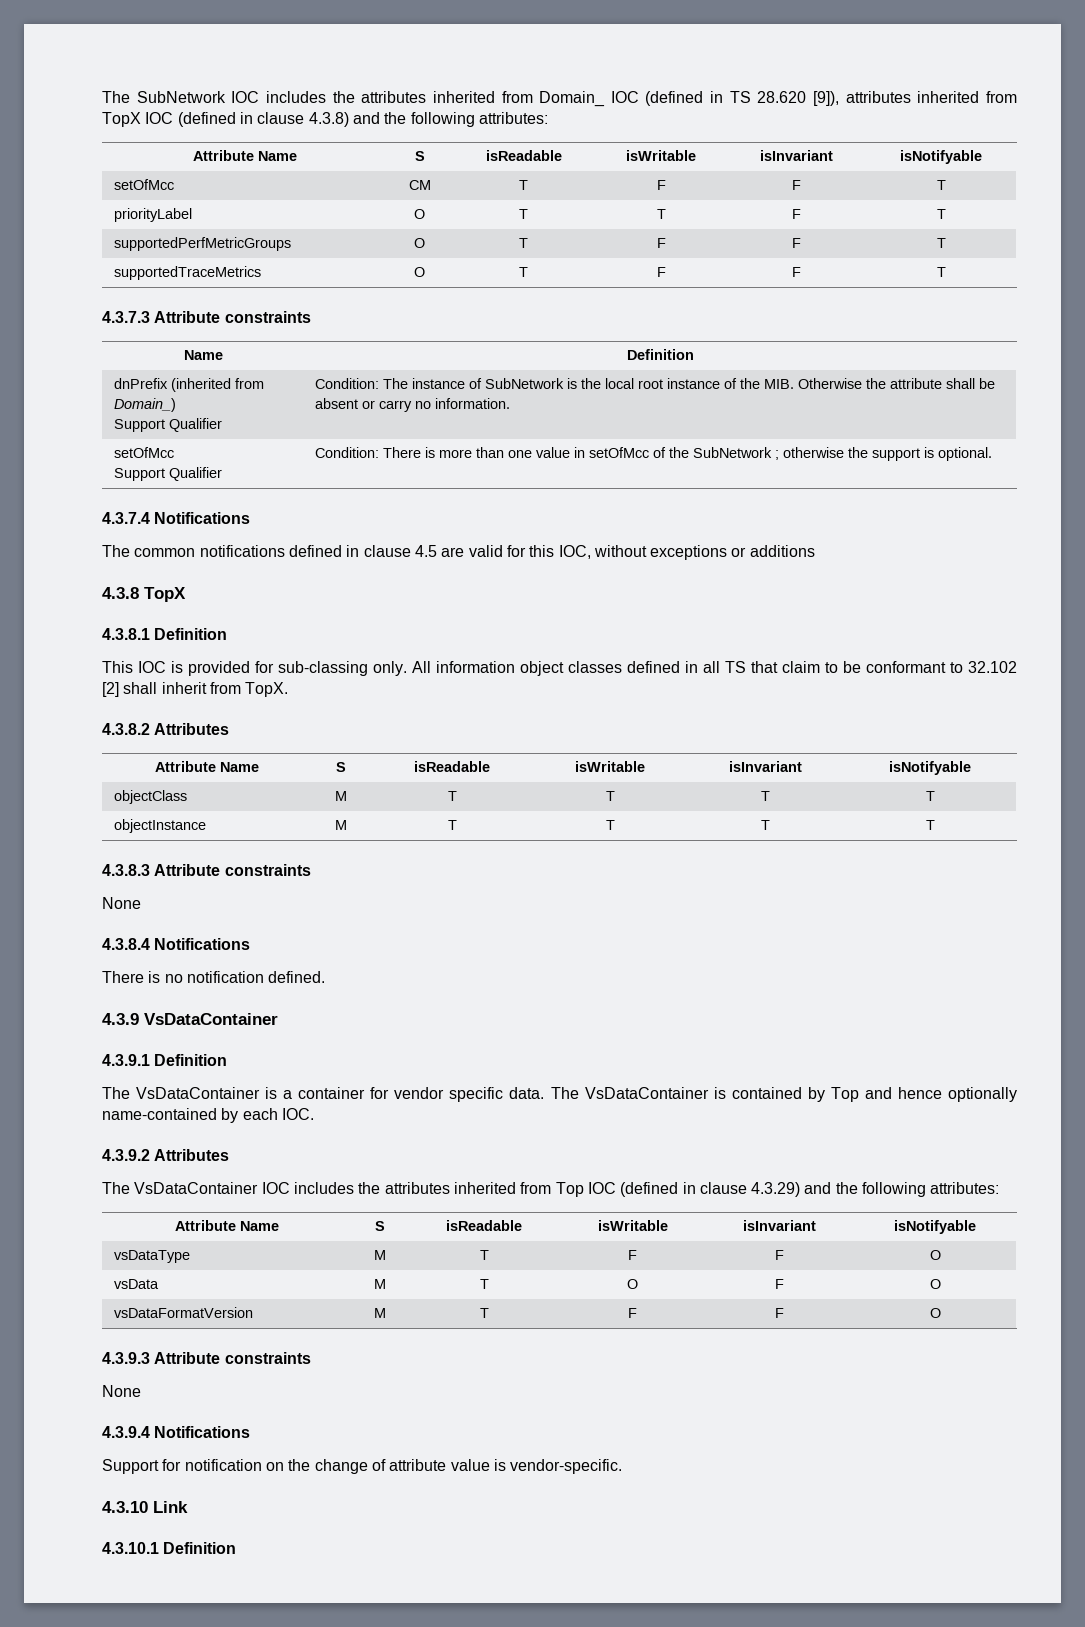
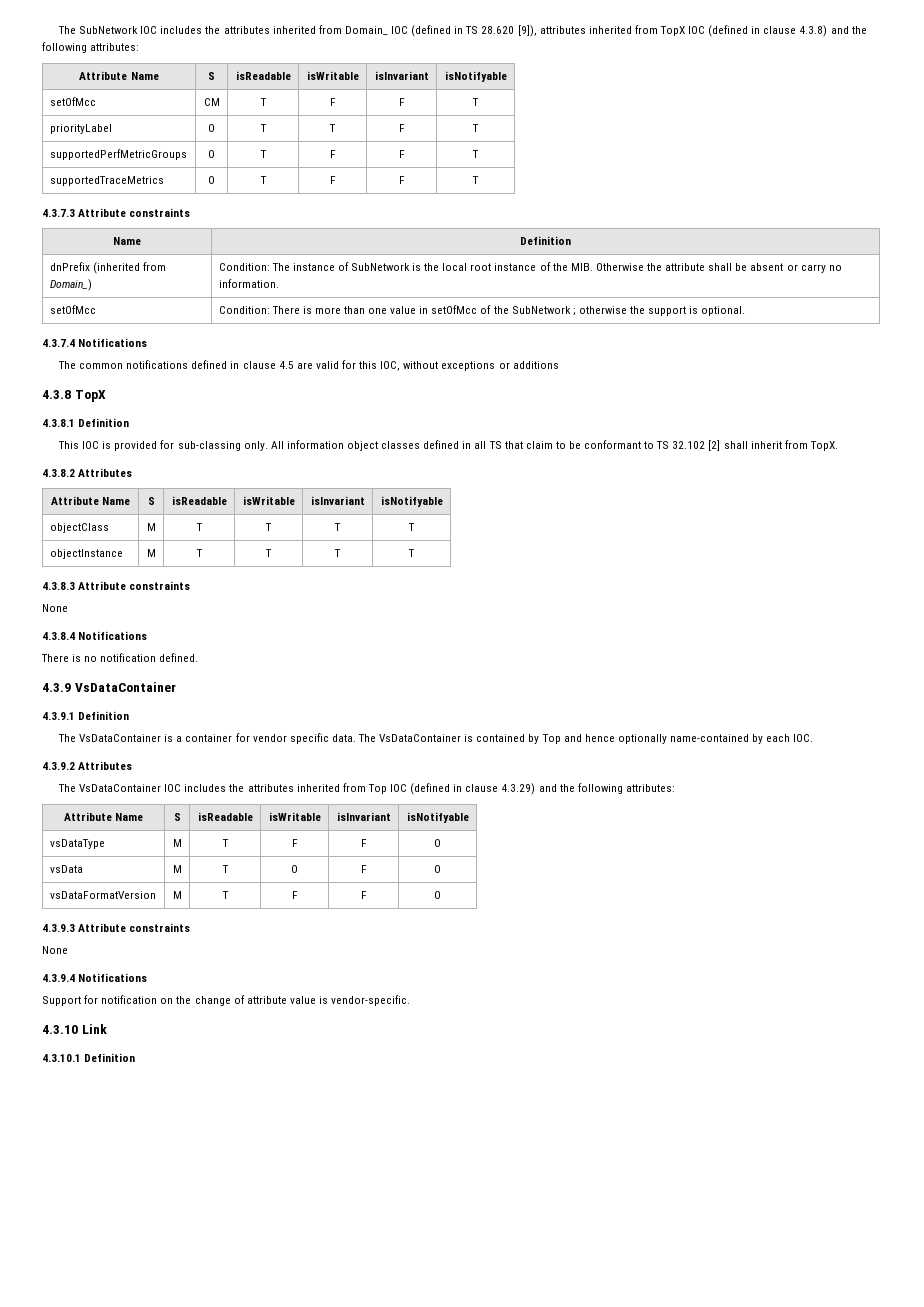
- dnPrefix (inherited from Domain_)
- Support Qualifier | Condition: The instance of SubNetwork is the local root instance of the MIB. Otherwise the attribute shall be absent or carry no information.
- setOfMcc
- Support Qualifier | Condition: There is more than one value in setOfMcc of the SubNetwork ; otherwise the support is optional.
+ dnPrefix (inherited from Domain_) | Condition: The instance of SubNetwork is the local root instance of the MIB. Otherwise the attribute shall be absent or carry no information.
+ setOfMcc | Condition: There is more than one value in setOfMcc of the SubNetwork ; otherwise the support is optional.
- All information object classes defined in all TS that claim to be conformant to 32.102 [2] shall inherit from TopX.
+ All information object classes defined in all TS that claim to be conformant to TS 32.102 [2] shall inherit from TopX.

